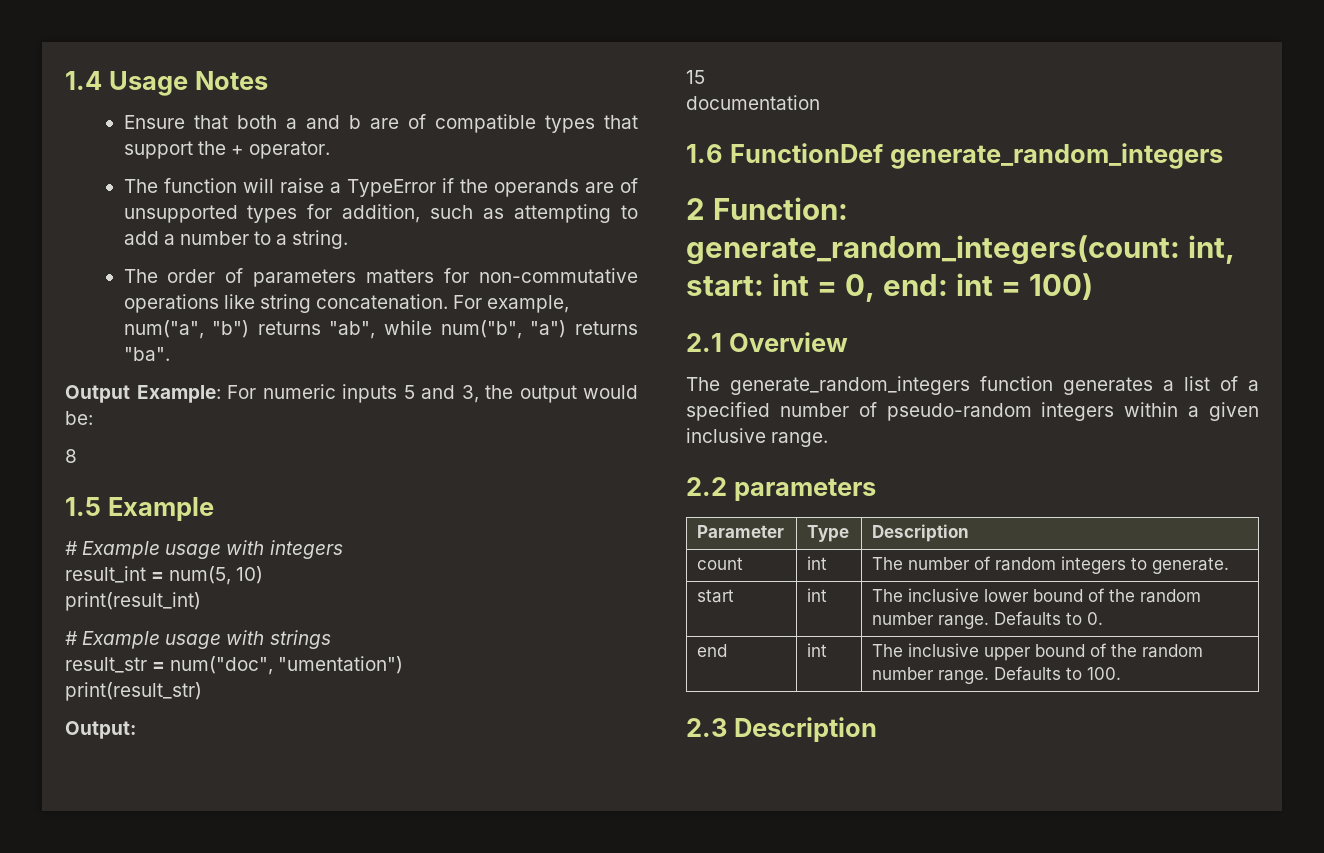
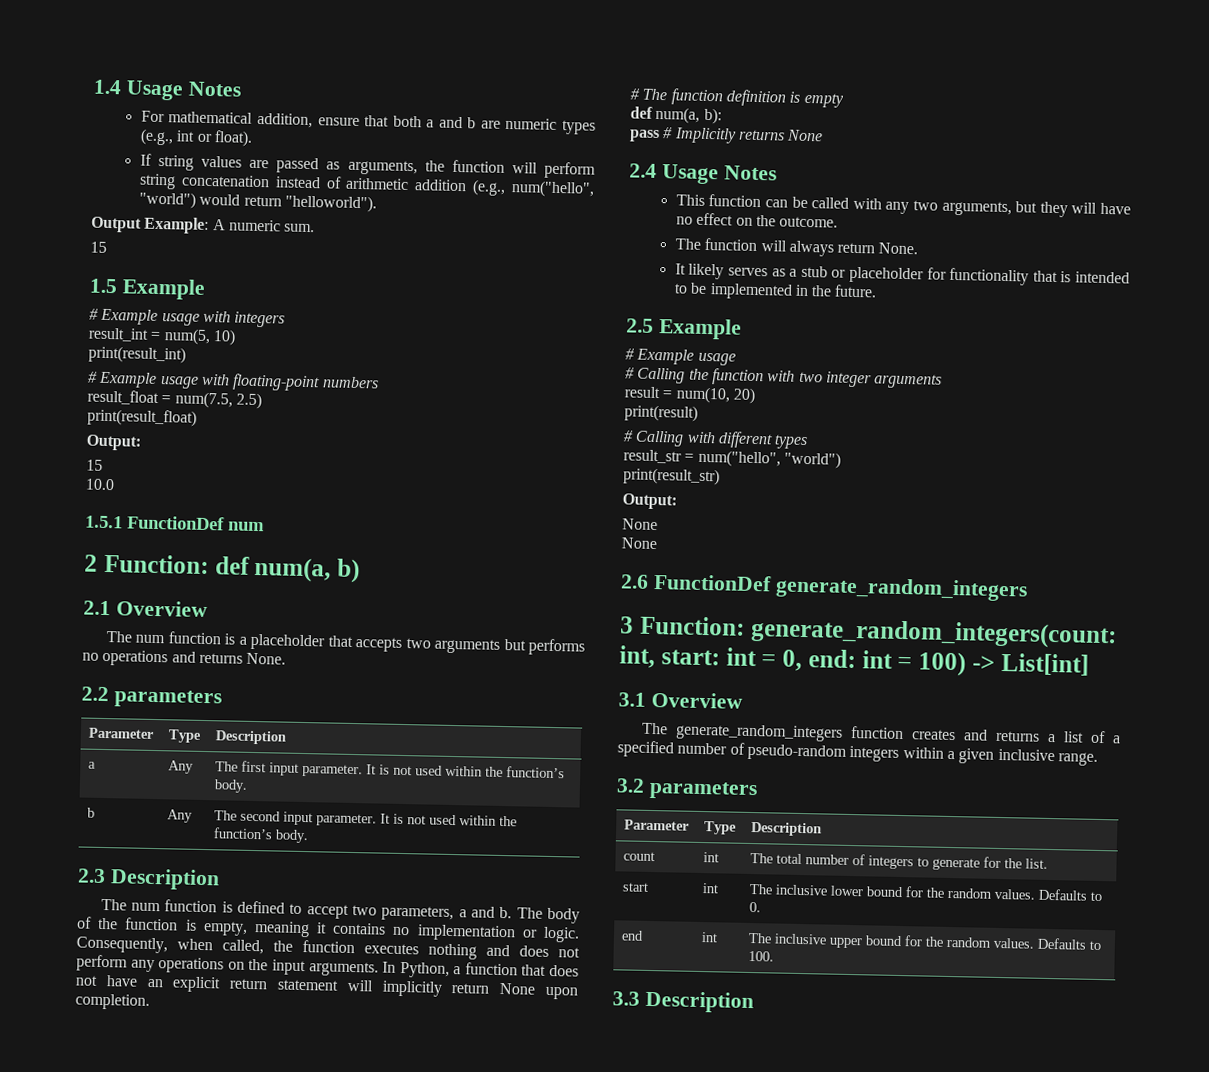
- Ensure that both a and b are of compatible types that support the + operator.
- The function will raise a TypeError if the operands are of unsupported types for addition, such as attempting to add a number to a string.
- The order of parameters matters for non-commutative operations like string concatenation. For example, num("a", "b") returns "ab", while num("b", "a") returns "ba".
- Output Example: For numeric inputs 5 and 3, the output would be:
- 8
+ For mathematical addition, ensure that both a and b are numeric types (e.g., int or float).
+ If string values are passed as arguments, the function will perform string concatenation instead of arithmetic addition (e.g., num("hello", "world") would return "helloworld").
+ Output Example: A numeric sum.
+ 15
- # Example usage with strings
+ # Example usage with floating-point numbers
+ result_float = num(7.5, 2.5)
+ print(result_float)
+ Output:
+ 15
+ 10.0
+ 1.5.1 FunctionDef num
+ 2 Function: def num(a, b)
+ 2.1 Overview
+ The num function is a placeholder that accepts two arguments but performs no operations and returns None.
+ 2.2 parameters
+ Parameter | Type | Description
+ a | Any | The first input parameter. It is not used within the function’s body.
+ b | Any | The second input parameter. It is not used within the function’s body.
+ 2.3 Description
+ The num function is defined to accept two parameters, a and b. The body of the function is empty, meaning it contains no implementation or logic. Consequently, when called, the function executes nothing and does not perform any operations on the input arguments. In Python, a function that does not have an explicit return statement will implicitly return None upon completion.
+ # The function definition is empty
+ def num(a, b):
+ pass # Implicitly returns None
+ 2.4 Usage Notes
+ This function can be called with any two arguments, but they will have no effect on the outcome.
+ The function will always return None.
+ It likely serves as a stub or placeholder for functionality that is intended to be implemented in the future.
+ 2.5 Example
+ # Example usage
+ # Calling the function with two integer arguments
+ result = num(10, 20)
+ print(result)
+ # Calling with different types
- result_str = num("doc", "umentation")
+ result_str = num("hello", "world")
  print(result_str)
  Output:
- 15
- documentation
- 1.6 FunctionDef generate_random_integers
+ None
+ None
+ 2.6 FunctionDef generate_random_integers
- 2 Function: generate_random_integers(count: int, start: int = 0, end: int = 100)
- 2.1 Overview
+ 3 Function: generate_random_integers(count: int, start: int = 0, end: int = 100) -> List[int]
+ 3.1 Overview
- The generate_random_integers function generates a list of a specified number of pseudo-random integers within a given inclusive range.
+ The generate_random_integers function creates and returns a list of a specified number of pseudo-random integers within a given inclusive range.
- 2.2 parameters
+ 3.2 parameters
- count | int | The number of random integers to generate.
+ count | int | The total number of integers to generate for the list.
- start | int | The inclusive lower bound of the random number range. Defaults to 0.
+ start | int | The inclusive lower bound for the random values. Defaults to 0.
- end | int | The inclusive upper bound of the random number range. Defaults to 100.
+ end | int | The inclusive upper bound for the random values. Defaults to 100.
- 2.3 Description
+ 3.3 Description

